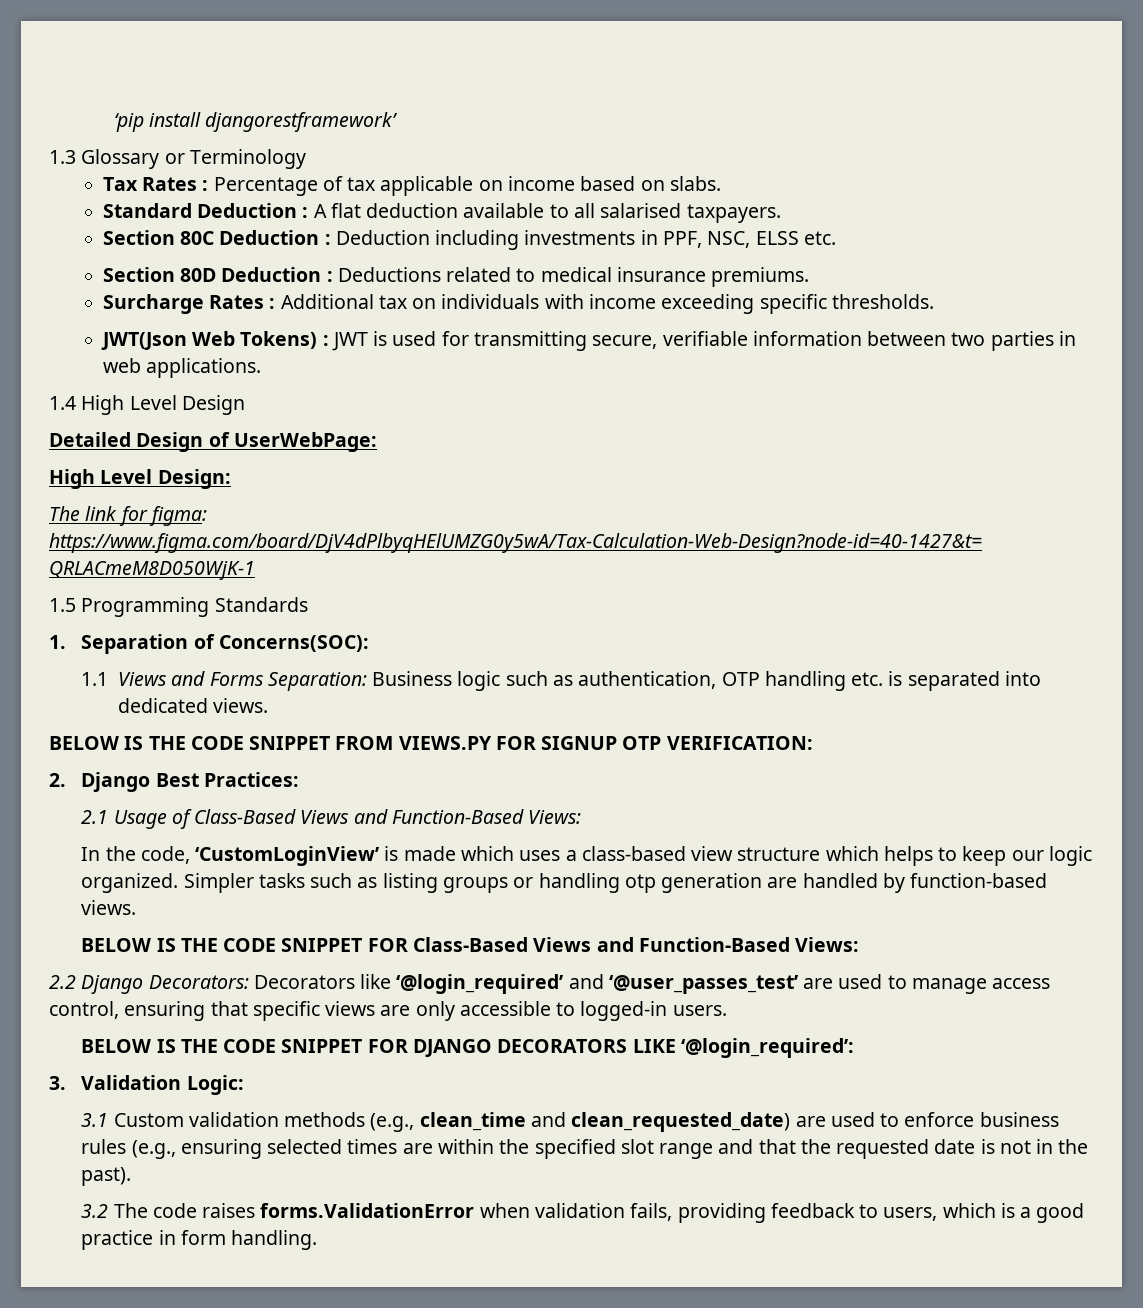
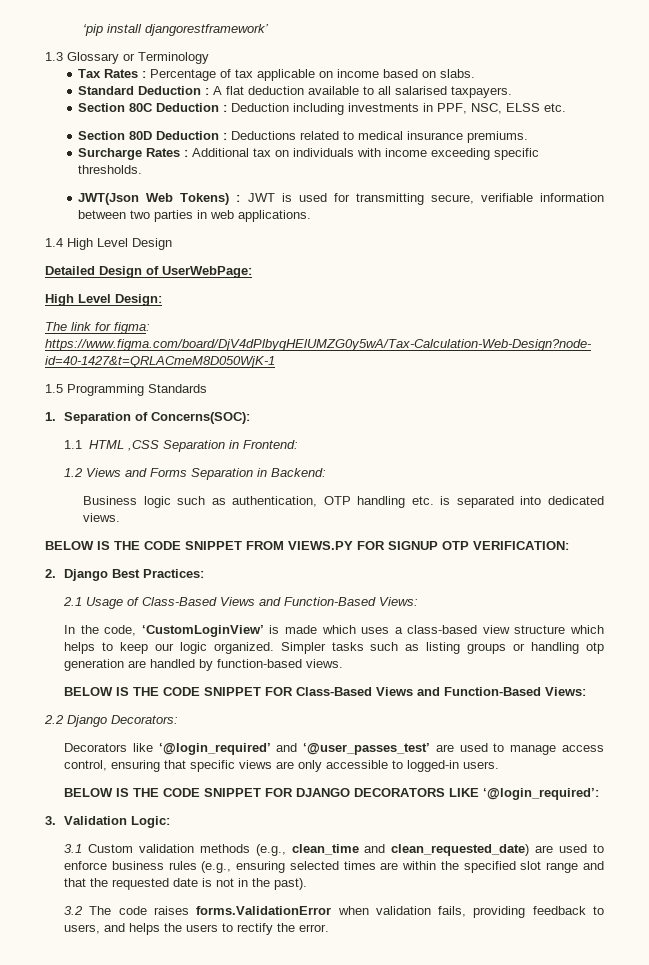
- 1.1 Views and Forms Separation: Business logic such as authentication, OTP handling etc. is separated into dedicated views.
+ 1.1 HTML ,CSS Separation in Frontend:
+ 1.2 Views and Forms Separation in Backend:
+ Business logic such as authentication, OTP handling etc. is separated into dedicated views.
- 2.2 Django Decorators: Decorators like ‘@login_required’ and ‘@user_passes_test’ are used to manage access control, ensuring that specific views are only accessible to logged-in users.
+ 2.2 Django Decorators:
+ Decorators like ‘@login_required’ and ‘@user_passes_test’ are used to manage access control, ensuring that specific views are only accessible to logged-in users.
- 3.2 The code raises forms.ValidationError when validation fails, providing feedback to users, which is a good practice in form handling.
+ 3.2 The code raises forms.ValidationError when validation fails, providing feedback to users, and helps the users to rectify the error.

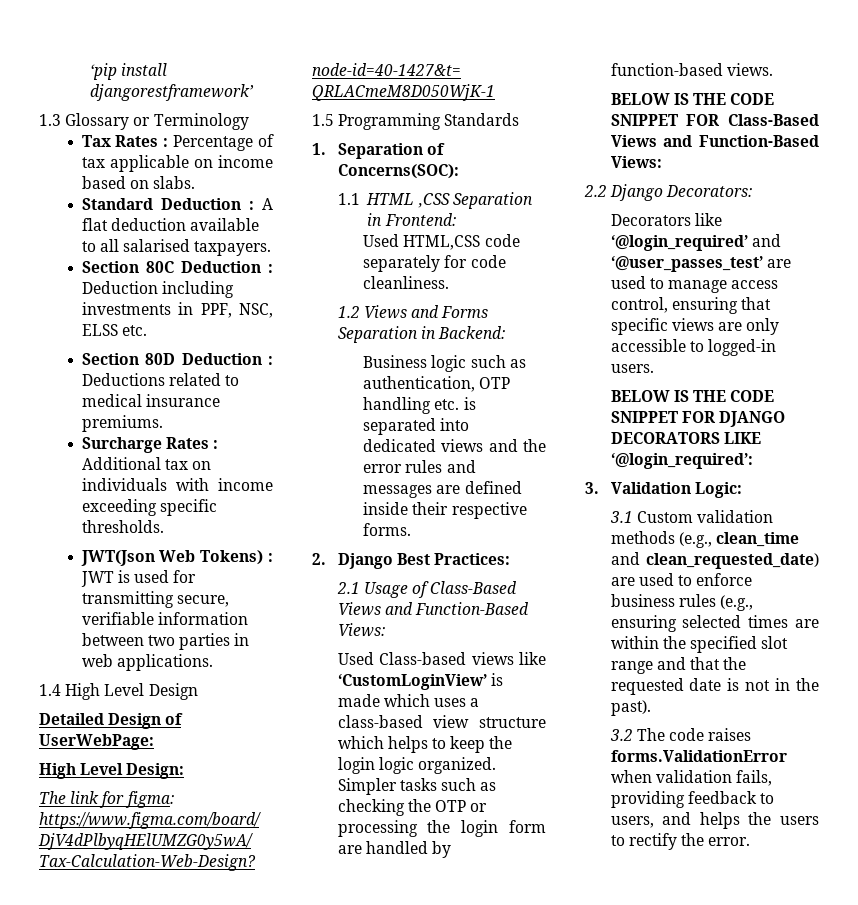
+ Used HTML,CSS code separately for code cleanliness.
- Business logic such as authentication, OTP handling etc. is separated into dedicated views.
- BELOW IS THE CODE SNIPPET FROM VIEWS.PY FOR SIGNUP OTP VERIFICATION:
+ Business logic such as authentication, OTP handling etc. is separated into dedicated views and the error rules and messages are defined inside their respective forms.
- In the code, ‘CustomLoginView’ is made which uses a class-based view structure which helps to keep our logic organized.
+ Used Class-based views like ‘CustomLoginView’ is made which uses a class-based view structure which helps to keep the login logic organized.
- Simpler tasks such as listing groups or handling otp generation are handled by function-based views.
+ Simpler tasks such as checking the OTP or processing the login form are handled by function-based views.

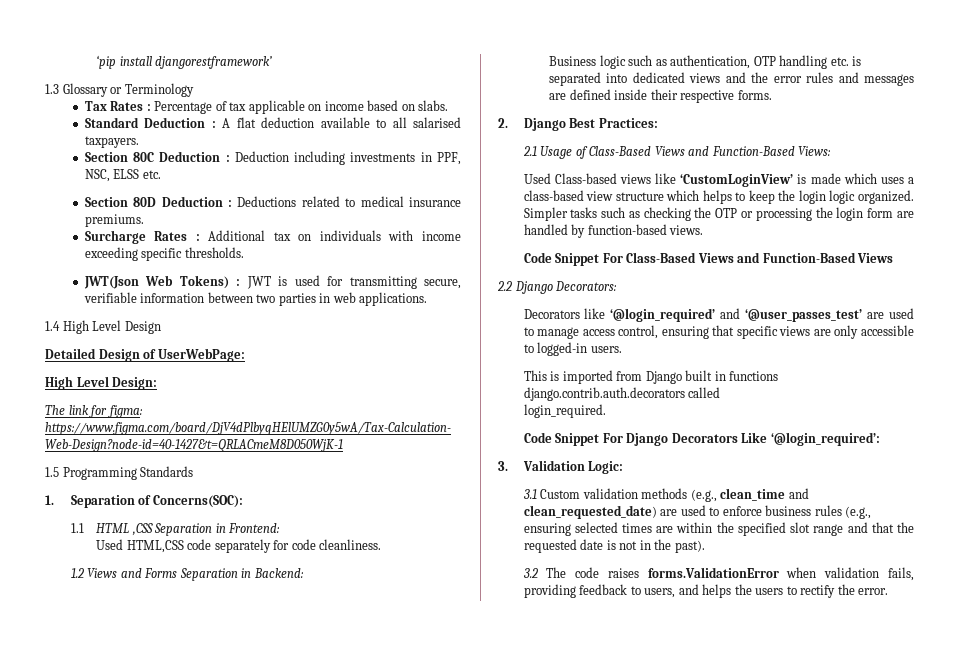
- BELOW IS THE CODE SNIPPET FOR Class-Based Views and Function-Based Views:
+ Code Snippet For Class-Based Views and Function-Based Views
- BELOW IS THE CODE SNIPPET FOR DJANGO DECORATORS LIKE ‘@login_required’:
+ This is imported from Django built in functions django.contrib.auth.decorators called
+ login_required.
+ Code Snippet For Django Decorators Like ‘@login_required’:

